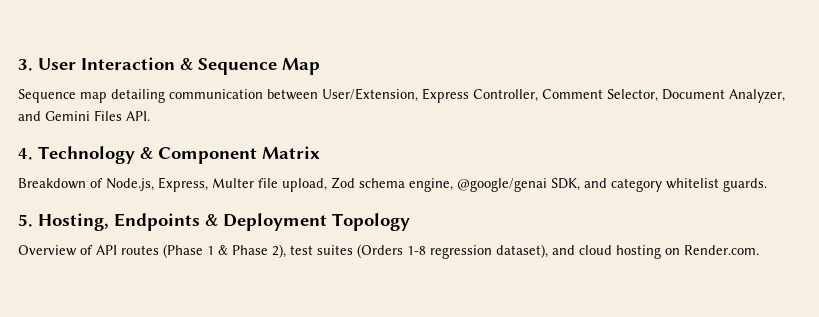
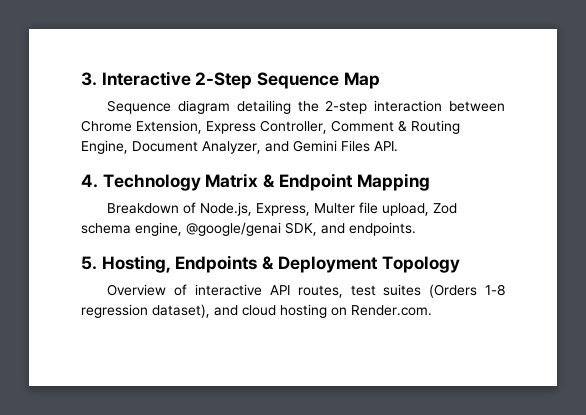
- 3. User Interaction & Sequence Map
+ 3. Interactive 2-Step Sequence Map
- Sequence map detailing communication between User/Extension, Express Controller, Comment Selector, Document Analyzer, and Gemini Files API.
+ Sequence diagram detailing the 2-step interaction between Chrome Extension, Express Controller, Comment & Routing Engine, Document Analyzer, and Gemini Files API.
- 4. Technology & Component Matrix
+ 4. Technology Matrix & Endpoint Mapping
- Breakdown of Node.js, Express, Multer file upload, Zod schema engine, @google/genai SDK, and category whitelist guards.
+ Breakdown of Node.js, Express, Multer file upload, Zod schema engine, @google/genai SDK, and endpoints.
- Overview of API routes (Phase 1 & Phase 2), test suites (Orders 1-8 regression dataset), and cloud hosting on Render.com.
+ Overview of interactive API routes, test suites (Orders 1-8 regression dataset), and cloud hosting on Render.com.

